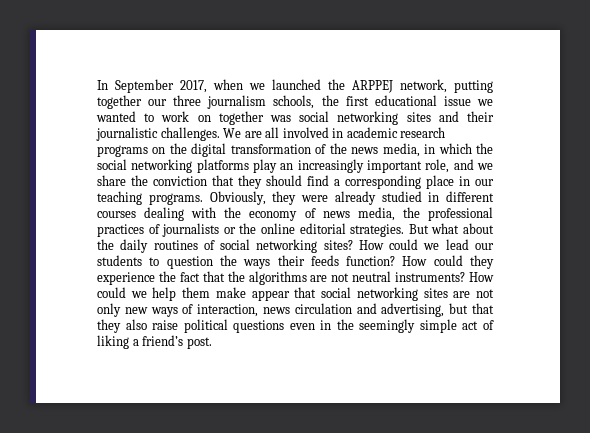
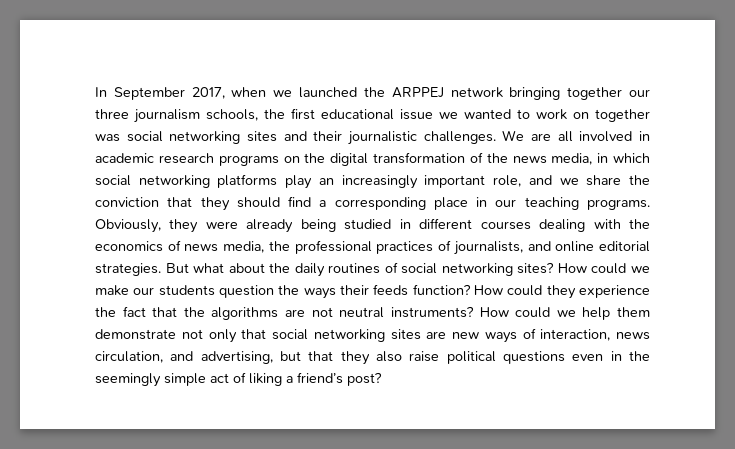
- In September 2017, when we launched the ARPPEJ network, putting together our three journalism schools, the first educational issue we wanted to work on together was social networking sites and their journalistic challenges.
+ In September 2017, when we launched the ARPPEJ network bringing together our three journalism schools, the first educational issue we wanted to work on together was social networking sites and their journalistic challenges.
- We are all involved in academic research programs on the digital transformation of the news media, in which the social networking platforms play an increasingly important role, and we share the conviction that they should find a corresponding place in our teaching programs.
+ We are all involved in academic research programs on the digital transformation of the news media, in which social networking platforms play an increasingly important role, and we share the conviction that they should find a corresponding place in our teaching programs.
- Obviously, they were already studied in different courses dealing with the economy of news media, the professional practices of journalists or the online editorial strategies.
+ Obviously, they were already being studied in different courses dealing with the economics of news media, the professional practices of journalists, and online editorial strategies.
- How could we lead our students to question the ways their feeds function?
+ How could we make our students question the ways their feeds function?
- How could we help them make appear that social networking sites are not only new ways of interaction, news circulation and advertising, but that they also raise political questions even in the seemingly simple act of liking a friend’s post.
+ How could we help them demonstrate not only that social networking sites are new ways of interaction, news circulation, and advertising, but that they also raise political questions even in the seemingly simple act of liking a friend’s post?

